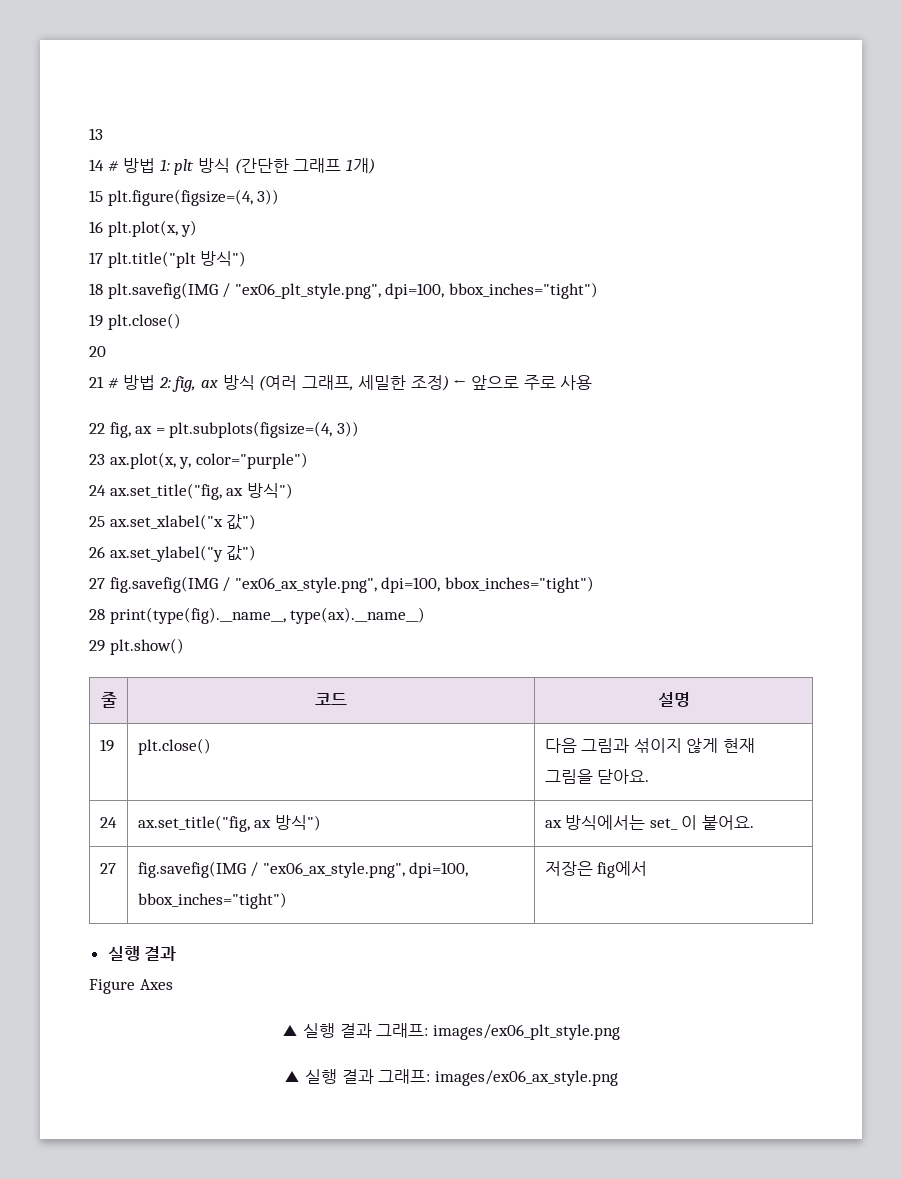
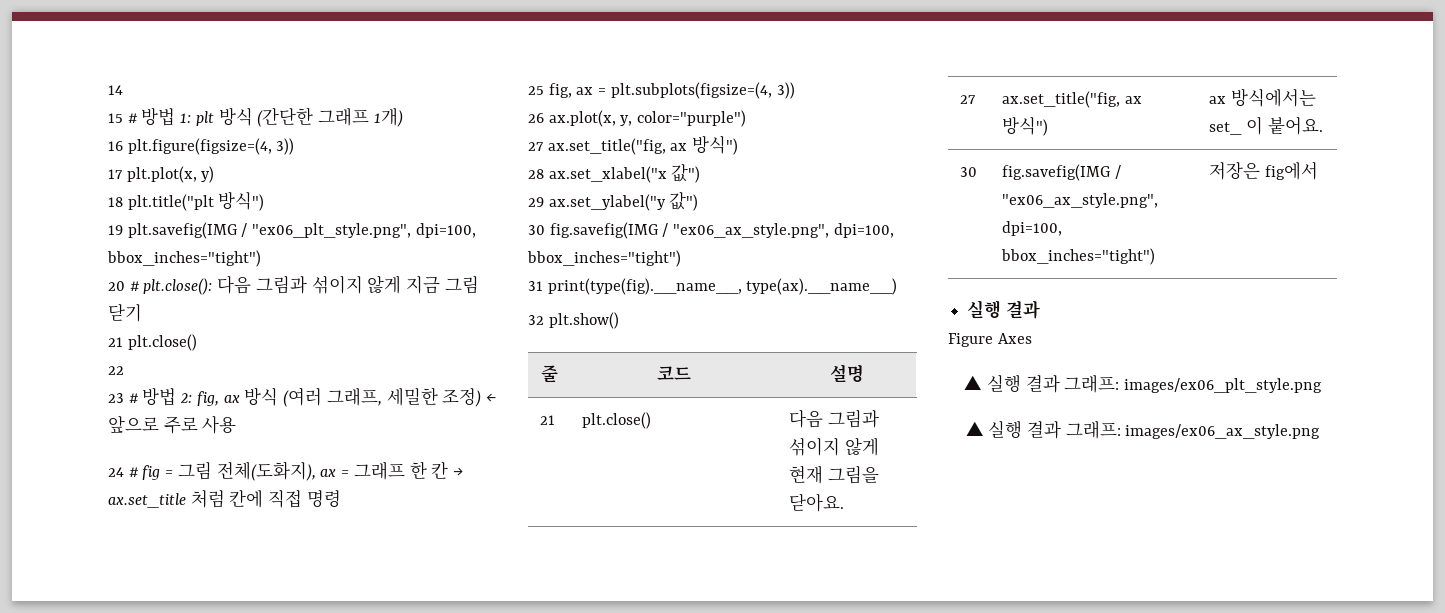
- 13
- 14 # 방법 1: plt 방식 (간단한 그래프 1개)
+ 14
+ 15 # 방법 1: plt 방식 (간단한 그래프 1개)
- 15 plt.figure(figsize=(4, 3))
+ 16 plt.figure(figsize=(4, 3))
- 16 plt.plot(x, y)
+ 17 plt.plot(x, y)
- 17 plt.title("plt 방식")
+ 18 plt.title("plt 방식")
- 18 plt.savefig(IMG / "ex06_plt_style.png", dpi=100, bbox_inches="tight")
+ 19 plt.savefig(IMG / "ex06_plt_style.png", dpi=100, bbox_inches="tight")
- 19 plt.close()
+ 20 # plt.close(): 다음 그림과 섞이지 않게 지금 그림 닫기
+ 21 plt.close()
- 20
- 21 # 방법 2: fig, ax 방식 (여러 그래프, 세밀한 조정) ← 앞으로 주로 사용
+ 22
+ 23 # 방법 2: fig, ax 방식 (여러 그래프, 세밀한 조정) ← 앞으로 주로 사용
- 22 fig, ax = plt.subplots(figsize=(4, 3))
+ 24 # fig = 그림 전체(도화지), ax = 그래프 한 칸 → ax.set_title 처럼 칸에 직접 명령
+ 25 fig, ax = plt.subplots(figsize=(4, 3))
- 23 ax.plot(x, y, color="purple")
+ 26 ax.plot(x, y, color="purple")
- 24 ax.set_title("fig, ax 방식")
+ 27 ax.set_title("fig, ax 방식")
- 25 ax.set_xlabel("x 값")
+ 28 ax.set_xlabel("x 값")
- 26 ax.set_ylabel("y 값")
+ 29 ax.set_ylabel("y 값")
- 27 fig.savefig(IMG / "ex06_ax_style.png", dpi=100, bbox_inches="tight")
+ 30 fig.savefig(IMG / "ex06_ax_style.png", dpi=100, bbox_inches="tight")
- 28 print(type(fig).__name__, type(ax).__name__)
+ 31 print(type(fig).__name__, type(ax).__name__)
- 29 plt.show()
+ 32 plt.show()
- 19 | plt.close() | 다음 그림과 섞이지 않게 현재 그림을 닫아요.
+ 21 | plt.close() | 다음 그림과 섞이지 않게 현재 그림을 닫아요.
- 24 | ax.set_title("fig, ax 방식") | ax 방식에서는 set_ 이 붙어요.
+ 27 | ax.set_title("fig, ax 방식") | ax 방식에서는 set_ 이 붙어요.
- 27 | fig.savefig(IMG / "ex06_ax_style.png", dpi=100, bbox_inches="tight") | 저장은 fig에서
+ 30 | fig.savefig(IMG / "ex06_ax_style.png", dpi=100, bbox_inches="tight") | 저장은 fig에서

